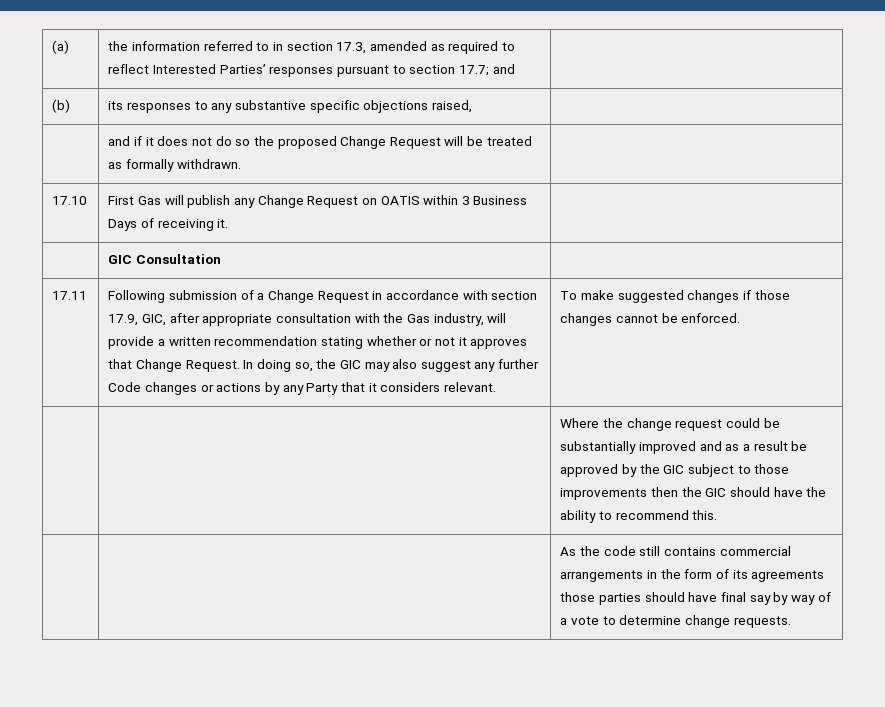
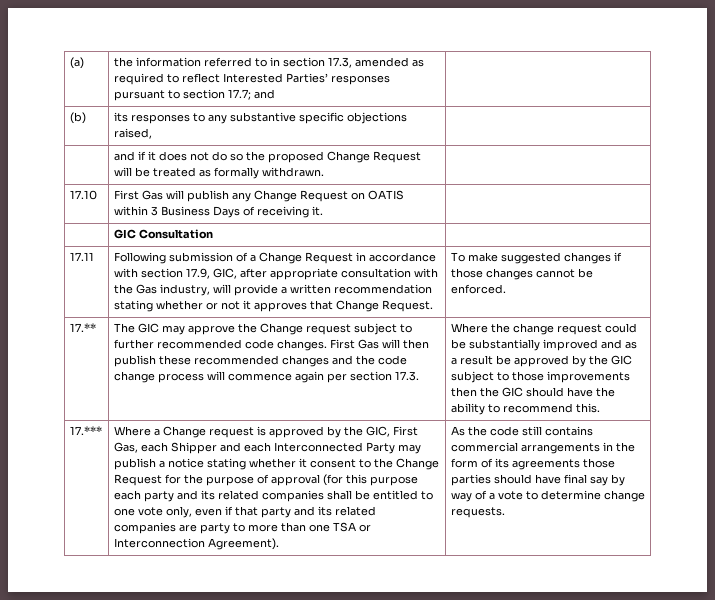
- In doing so, the GIC may also suggest any further Code changes or actions by any Party that it considers relevant.
+ 17.** | The GIC may approve the Change request subject to further recommended code changes. First Gas will then publish these recommended changes and the code change process will commence again per section 17.3.
+ 17.*** | Where a Change request is approved by the GIC, First Gas, each Shipper and each Interconnected Party may publish a notice stating whether it consent to the Change Request for the purpose of approval (for this purpose each party and its related companies shall be entitled to one vote only, even if that party and its related companies are party to more than one TSA or Interconnection Agreement).

